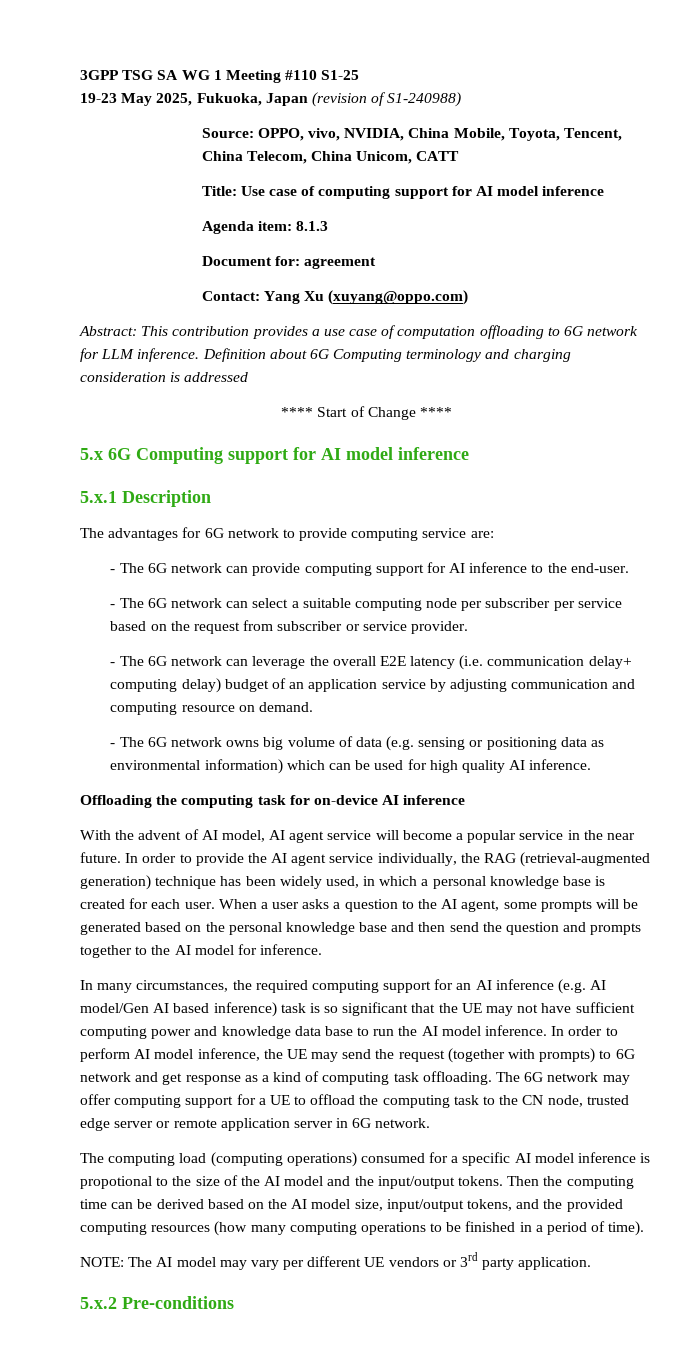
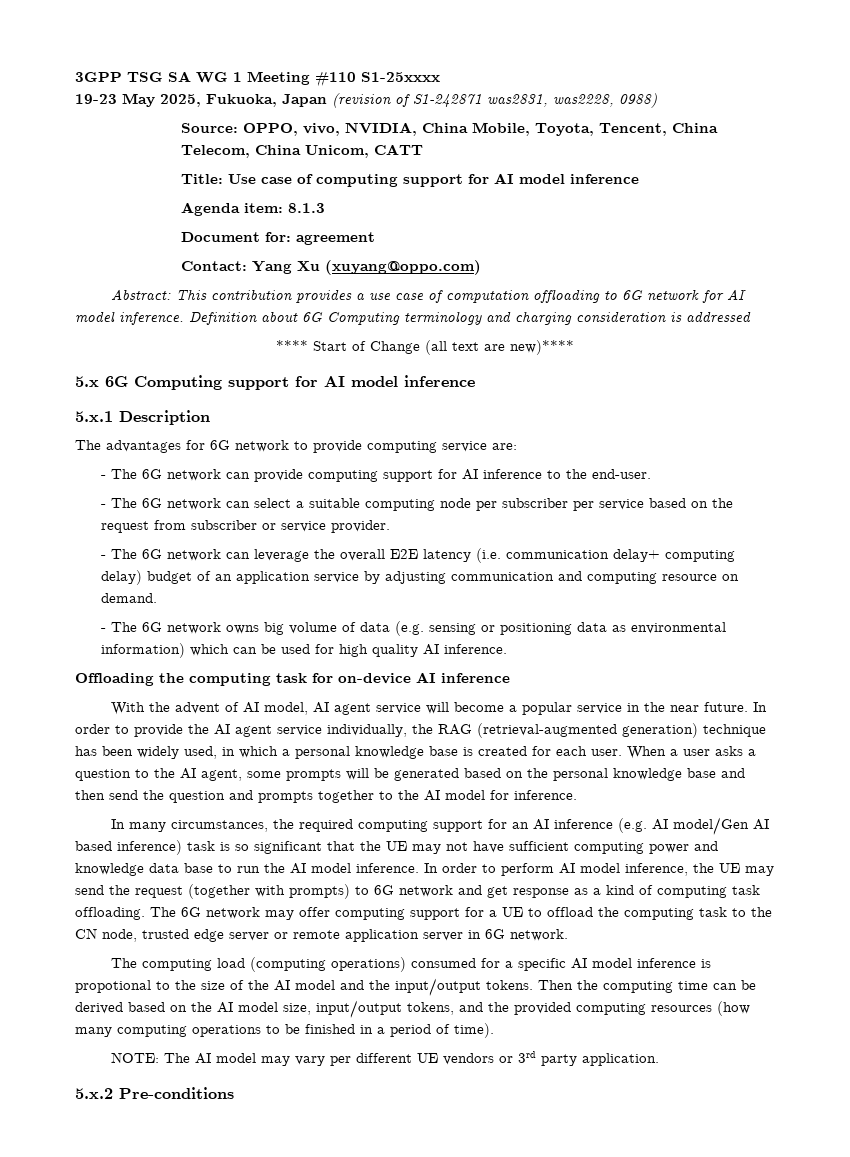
- 3GPP TSG SA WG 1 Meeting #110 S1-25
+ 3GPP TSG SA WG 1 Meeting #110 S1-25xxxx
- 19-23 May 2025, Fukuoka, Japan (revision of S1-240988)
+ 19-23 May 2025, Fukuoka, Japan (revision of S1-242871 was2831, was2228, 0988)
- Abstract: This contribution provides a use case of computation offloading to 6G network for LLM inference.
+ Abstract: This contribution provides a use case of computation offloading to 6G network for AI model inference.
- **** Start of Change ****
+ **** Start of Change (all text are new)****

